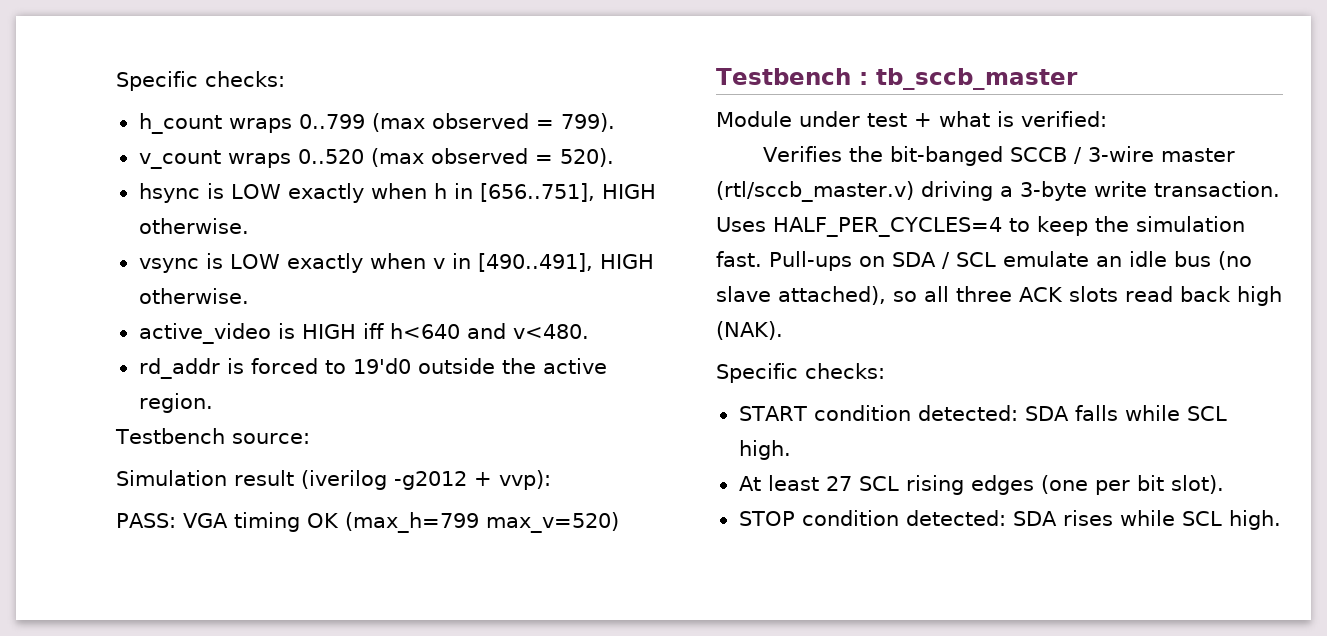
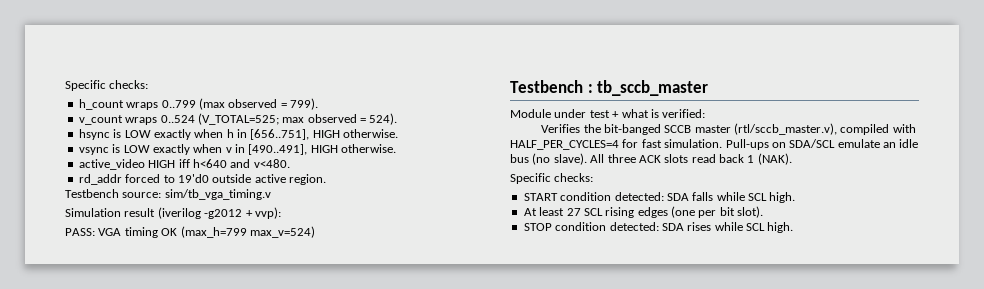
- v_count wraps 0..520 (max observed = 520).
+ v_count wraps 0..524 (V_TOTAL=525; max observed = 524).
- active_video is HIGH iff h<640 and v<480.
+ active_video HIGH iff h<640 and v<480.
- rd_addr is forced to 19'd0 outside the active region.
+ rd_addr forced to 19'd0 outside active region.
- Testbench source:
+ Testbench source: sim/tb_vga_timing.v
- PASS: VGA timing OK (max_h=799 max_v=520)
+ PASS: VGA timing OK (max_h=799 max_v=524)
- Verifies the bit-banged SCCB / 3-wire master (rtl/sccb_master.v) driving a 3-byte write transaction. Uses HALF_PER_CYCLES=4 to keep the simulation fast. Pull-ups on SDA / SCL emulate an idle bus (no slave attached), so all three ACK slots read back high (NAK).
+ Verifies the bit-banged SCCB master (rtl/sccb_master.v), compiled with HALF_PER_CYCLES=4 for fast simulation. Pull-ups on SDA/SCL emulate an idle bus (no slave). All three ACK slots read back 1 (NAK).

